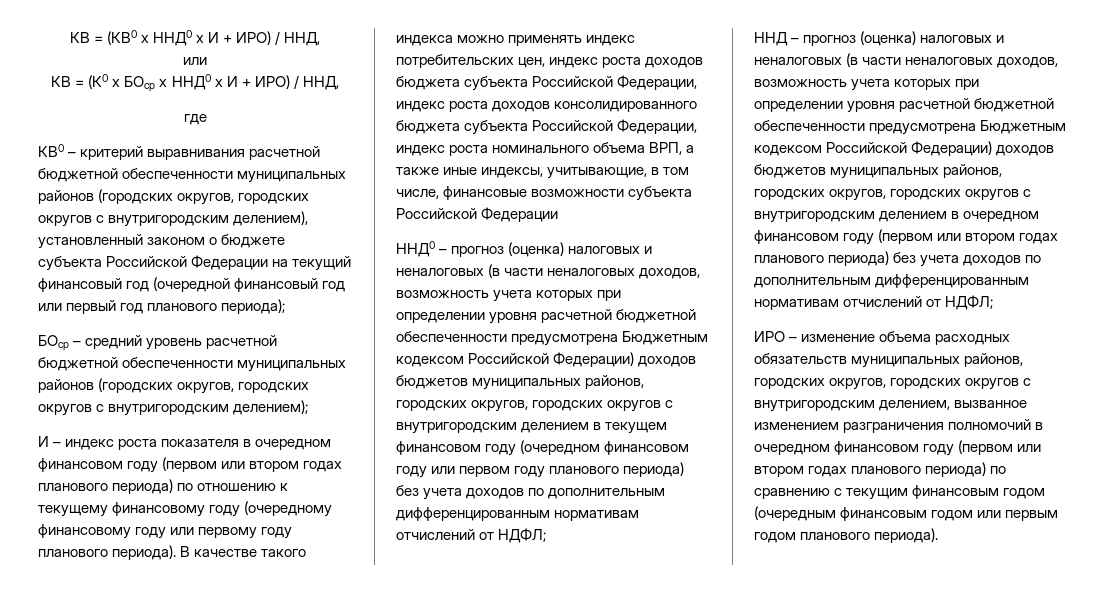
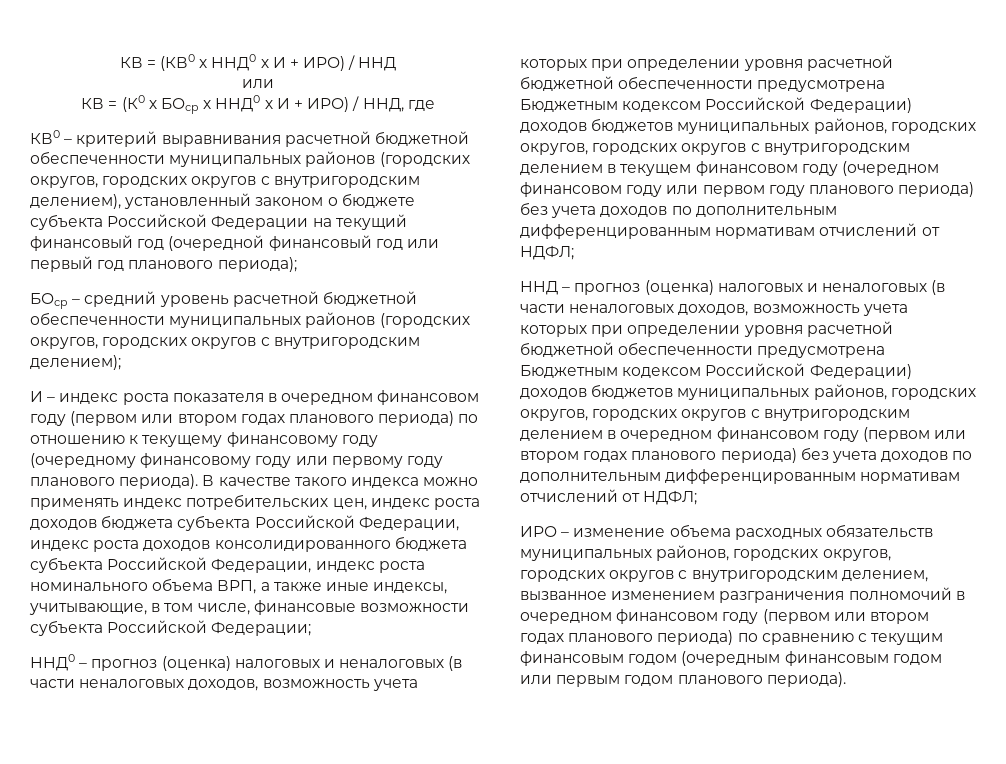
- КВ = (КВ0 x ННД0 х И + ИРО) / ННД,
+ КВ = (КВ0 x ННД0 х И + ИРО) / ННД
- КВ = (К0 х БОср x ННД0 х И + ИРО) / ННД,
- где
+ КВ = (К0 х БОср x ННД0 х И + ИРО) / ННД, где
- В качестве такого индекса можно применять индекс потребительских цен, индекс роста доходов бюджета субъекта Российской Федерации, индекс роста доходов консолидированного бюджета субъекта Российской Федерации, индекс роста номинального объема ВРП, а также иные индексы, учитывающие, в том числе, финансовые возможности субъекта Российской Федерации
+ В качестве такого индекса можно применять индекс потребительских цен, индекс роста доходов бюджета субъекта Российской Федерации, индекс роста доходов консолидированного бюджета субъекта Российской Федерации, индекс роста номинального объема ВРП, а также иные индексы, учитывающие, в том числе, финансовые возможности субъекта Российской Федерации;

